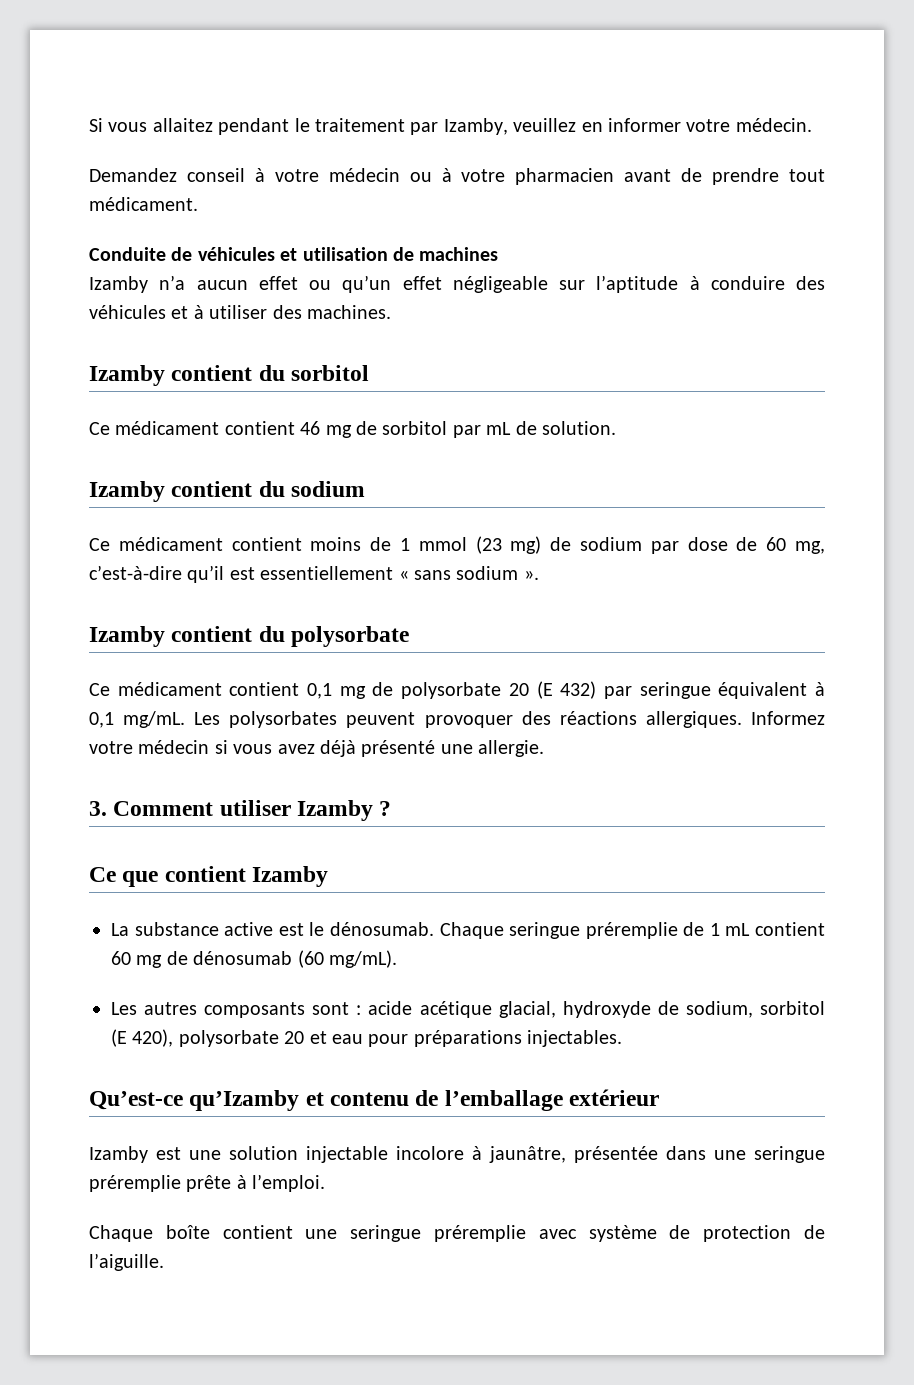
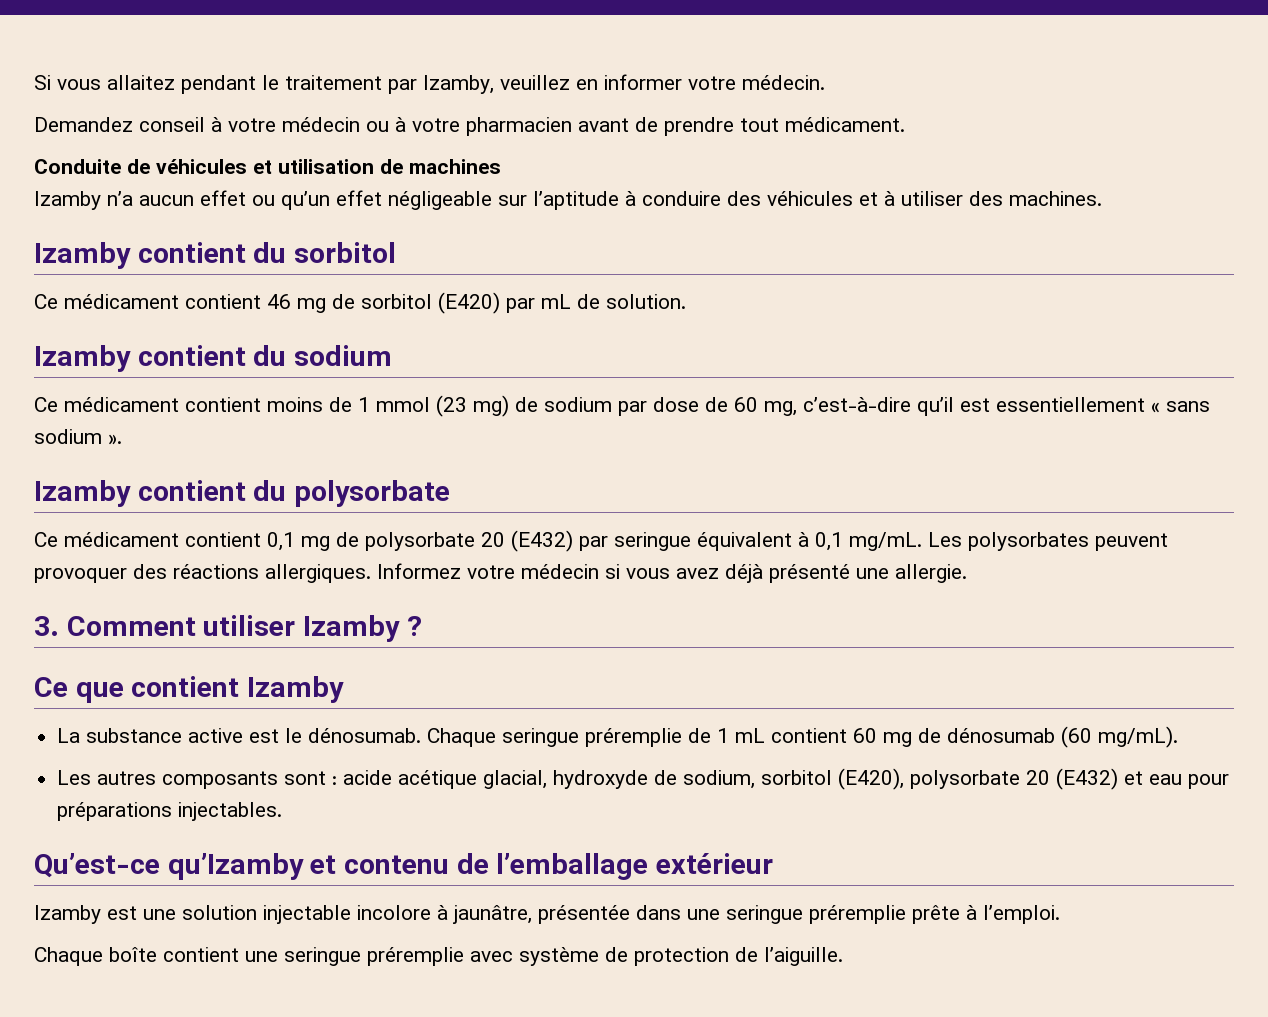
- Ce médicament contient 46 mg de sorbitol par mL de solution.
+ Ce médicament contient 46 mg de sorbitol (E420) par mL de solution.
- Ce médicament contient 0,1 mg de polysorbate 20 (E 432) par seringue équivalent à 0,1 mg/mL.
+ Ce médicament contient 0,1 mg de polysorbate 20 (E432) par seringue équivalent à 0,1 mg/mL.
- Les autres composants sont : acide acétique glacial, hydroxyde de sodium, sorbitol (E 420), polysorbate 20 et eau pour préparations injectables.
+ Les autres composants sont : acide acétique glacial, hydroxyde de sodium, sorbitol (E420), polysorbate 20 (E432) et eau pour préparations injectables.

